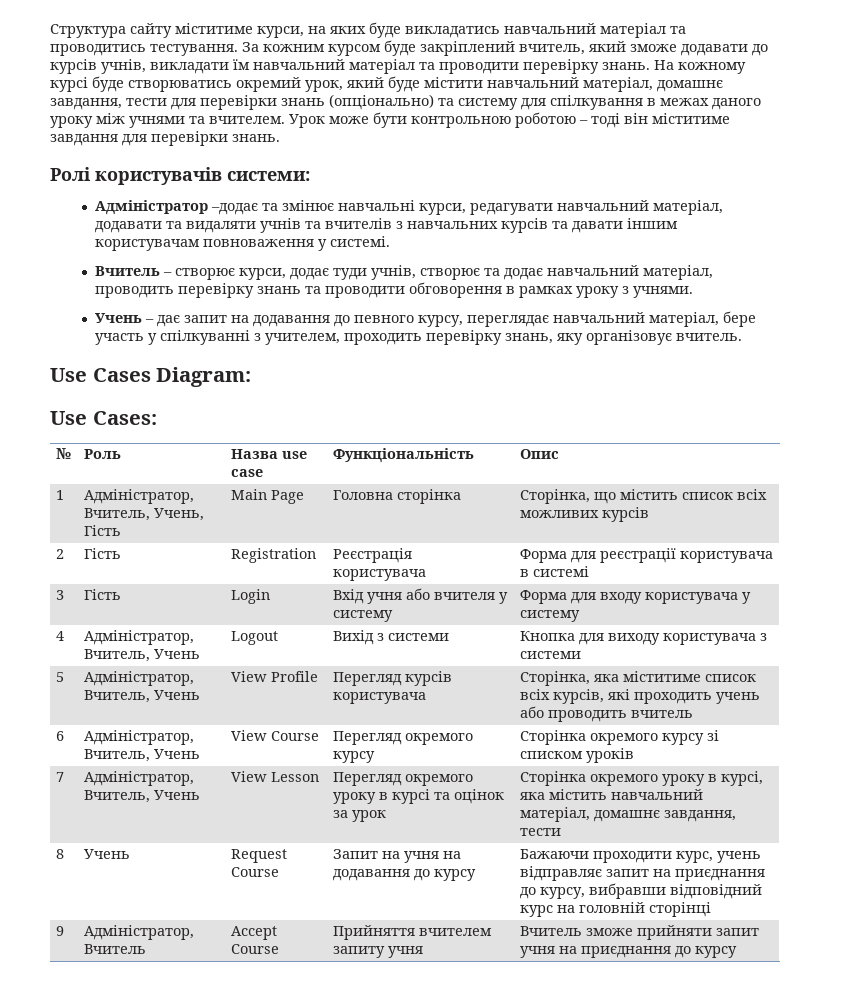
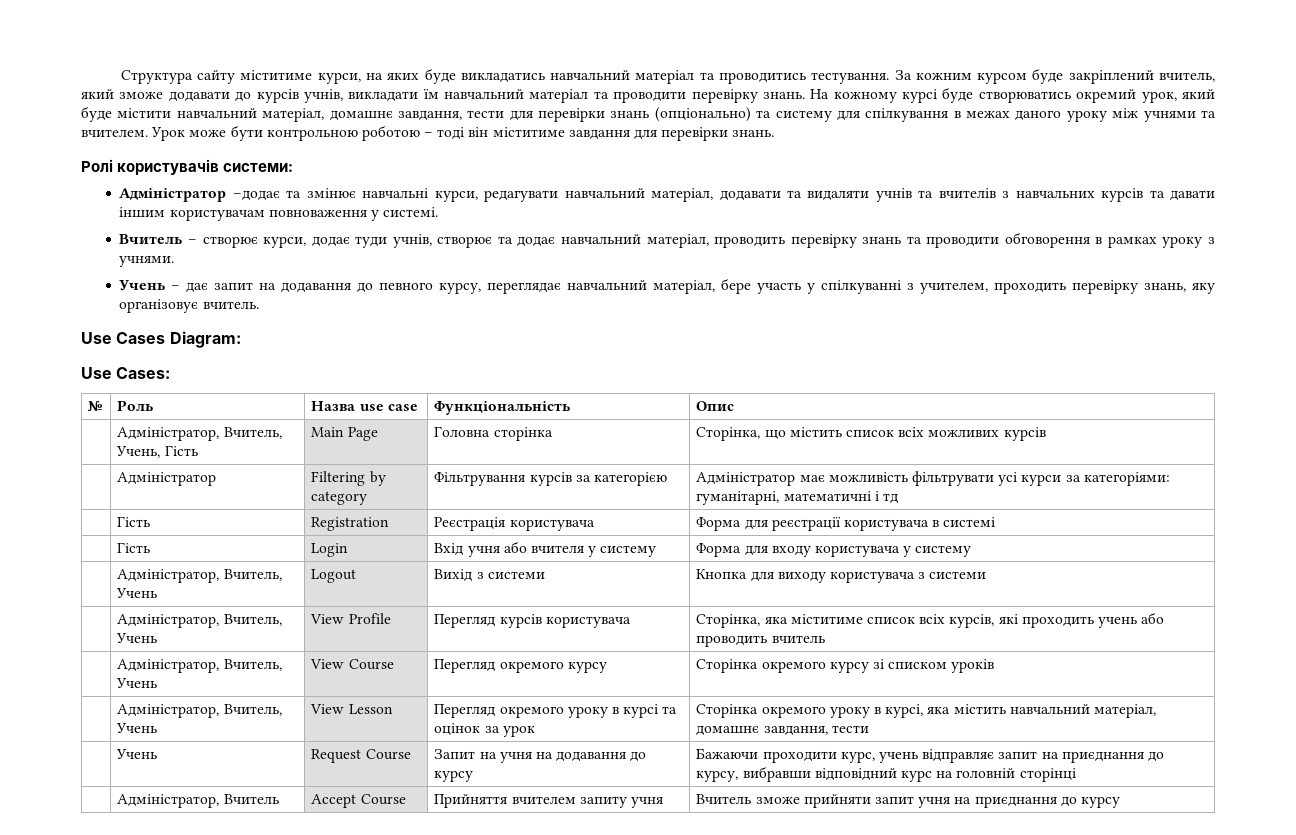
- 1 | Адміністратор, Вчитель, Учень, Гість | Main Page | Головна сторінка | Сторінка, що містить список всіх можливих курсів
+ | Адміністратор, Вчитель, Учень, Гість | Main Page | Головна сторінка | Сторінка, що містить список всіх можливих курсів
- 2 | Гість | Registration | Реєстрація користувача | Форма для реєстрації користувача в системі
+ | Адміністратор | Filtering by category | Фільтрування курсів за категорією | Адміністратор має можливість фільтрувати усі курси за категоріями: гуманітарні, математичні і тд
+ | Гість | Registration | Реєстрація користувача | Форма для реєстрації користувача в системі
- 3 | Гість | Login | Вхід учня або вчителя у систему | Форма для входу користувача у систему
+ | Гість | Login | Вхід учня або вчителя у систему | Форма для входу користувача у систему
- 4 | Адміністратор, Вчитель, Учень | Logout | Вихід з системи | Кнопка для виходу користувача з системи
+ | Адміністратор, Вчитель, Учень | Logout | Вихід з системи | Кнопка для виходу користувача з системи
- 5 | Адміністратор, Вчитель, Учень | View Profile | Перегляд курсів користувача | Сторінка, яка міститиме список всіх курсів, які проходить учень або проводить вчитель
+ | Адміністратор, Вчитель, Учень | View Profile | Перегляд курсів користувача | Сторінка, яка міститиме список всіх курсів, які проходить учень або проводить вчитель
- 6 | Адміністратор, Вчитель, Учень | View Course | Перегляд окремого курсу | Сторінка окремого курсу зі списком уроків
+ | Адміністратор, Вчитель, Учень | View Course | Перегляд окремого курсу | Сторінка окремого курсу зі списком уроків
- 7 | Адміністратор, Вчитель, Учень | View Lesson | Перегляд окремого уроку в курсі та оцінок за урок | Сторінка окремого уроку в курсі, яка містить навчальний матеріал, домашнє завдання, тести
+ | Адміністратор, Вчитель, Учень | View Lesson | Перегляд окремого уроку в курсі та оцінок за урок | Сторінка окремого уроку в курсі, яка містить навчальний матеріал, домашнє завдання, тести
- 8 | Учень | Request Course | Запит на учня на додавання до курсу | Бажаючи проходити курс, учень відправляє запит на приєднання до курсу, вибравши відповідний курс на головній сторінці
+ | Учень | Request Course | Запит на учня на додавання до курсу | Бажаючи проходити курс, учень відправляє запит на приєднання до курсу, вибравши відповідний курс на головній сторінці
- 9 | Адміністратор, Вчитель | Accept Course | Прийняття вчителем запиту учня | Вчитель зможе прийняти запит учня на приєднання до курсу
+ | Адміністратор, Вчитель | Accept Course | Прийняття вчителем запиту учня | Вчитель зможе прийняти запит учня на приєднання до курсу

